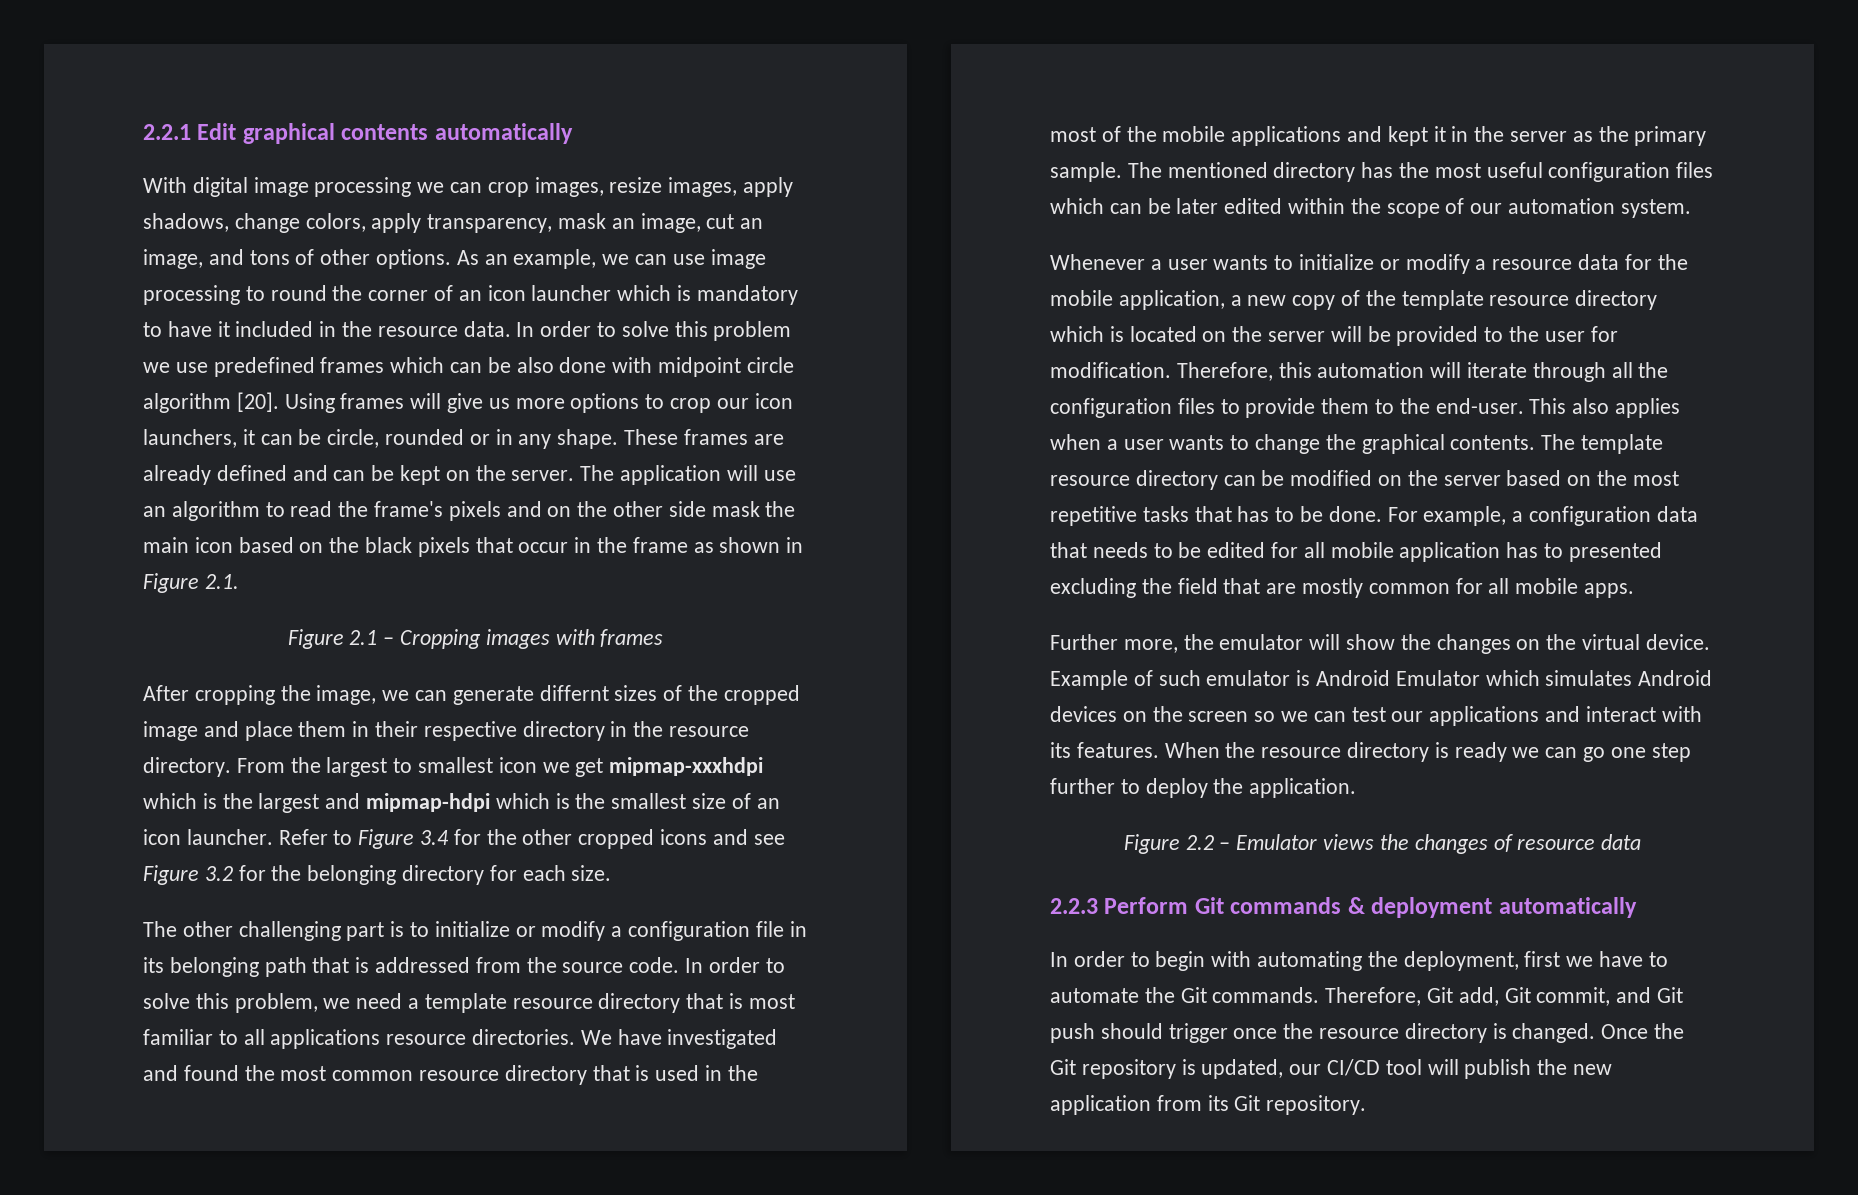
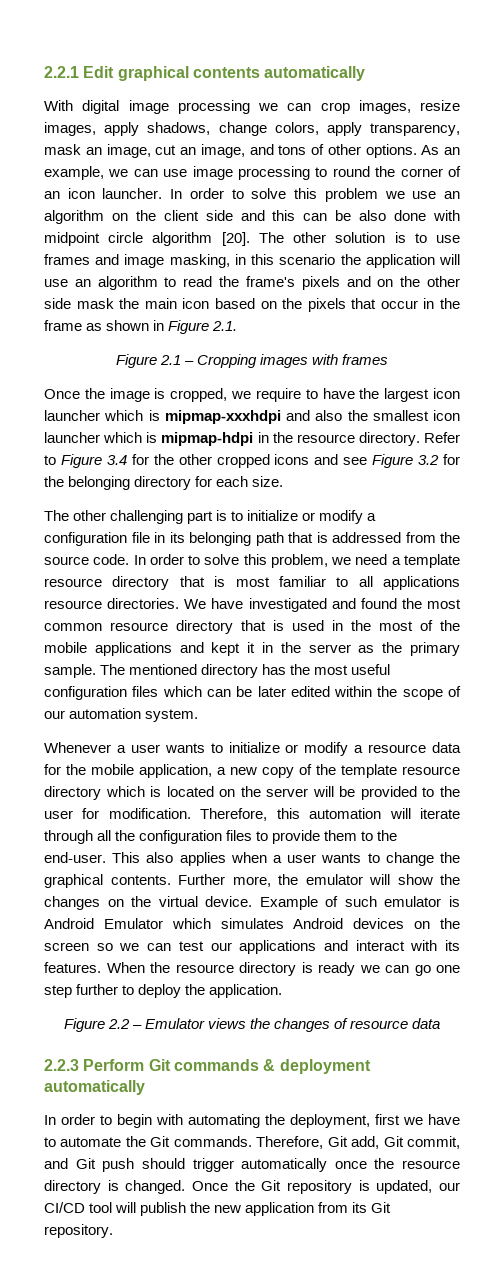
- As an example, we can use image processing to round the corner of an icon launcher which is mandatory to have it included in the resource data.
+ As an example, we can use image processing to round the corner of an icon launcher.
- In order to solve this problem we use predefined frames which can be also done with midpoint circle algorithm [20].
+ In order to solve this problem we use an algorithm on the client side and this can be also done with midpoint circle algorithm [20].
- Using frames will give us more options to crop our icon launchers, it can be circle, rounded or in any shape. These frames are already defined and can be kept on the server. The application will use an algorithm to read the frame's pixels and on the other side mask the main icon based on the black pixels that occur in the frame as shown in Figure 2.1.
+ The other solution is to use frames and image masking, in this scenario the application will use an algorithm to read the frame's pixels and on the other side mask the main icon based on the pixels that occur in the frame as shown in Figure 2.1.
- After cropping the image, we can generate differnt sizes of the cropped image and place them in their respective directory in the resource directory. From the largest to smallest icon we get mipmap-xxxhdpi which is the largest and mipmap-hdpi which is the smallest size of an icon launcher.
+ Once the image is cropped, we require to have the largest icon launcher which is mipmap-xxxhdpi and also the smallest icon launcher which is mipmap-hdpi in the resource directory.
- This also applies when a user wants to change the graphical contents. The template resource directory can be modified on the server based on the most repetitive tasks that has to be done. For example, a configuration data that needs to be edited for all mobile application has to presented excluding the field that are mostly common for all mobile apps.
- Further more, the emulator will show the changes on the virtual device.
+ This also applies when a user wants to change the graphical contents. Further more, the emulator will show the changes on the virtual device.
- Therefore, Git add, Git commit, and Git push should trigger once the resource directory is changed.
+ Therefore, Git add, Git commit, and Git push should trigger automatically once the resource directory is changed.

